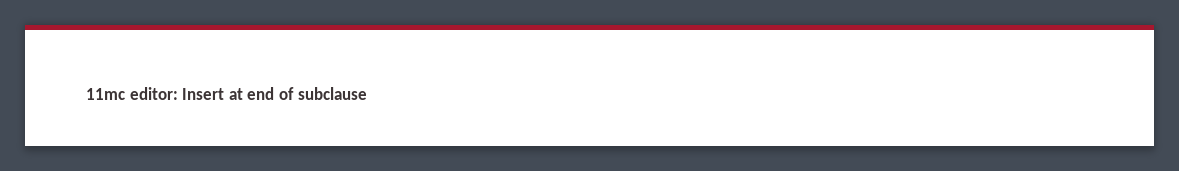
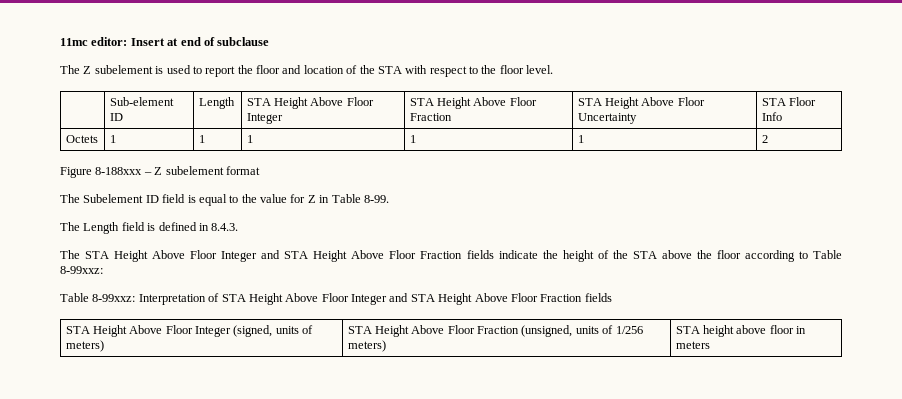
+ The Z subelement is used to report the floor and location of the STA with respect to the floor level.
+ | Sub-element ID | Length | STA Height Above Floor Integer | STA Height Above Floor Fraction | STA Height Above Floor Uncertainty | STA Floor Info
+ Octets | 1 | 1 | 1 | 1 | 1 | 2
+ Figure 8-188xxx – Z subelement format
+ The Subelement ID field is equal to the value for Z in Table 8-99.
+ The Length field is defined in 8.4.3.
+ The STA Height Above Floor Integer and STA Height Above Floor Fraction fields indicate the height of the STA above the floor according to Table 8-99xxz:
+ Table 8-99xxz: Interpretation of STA Height Above Floor Integer and STA Height Above Floor Fraction fields
+ STA Height Above Floor Integer (signed, units of meters) | STA Height Above Floor Fraction (unsigned, units of 1/256 meters) | STA height above floor in meters

